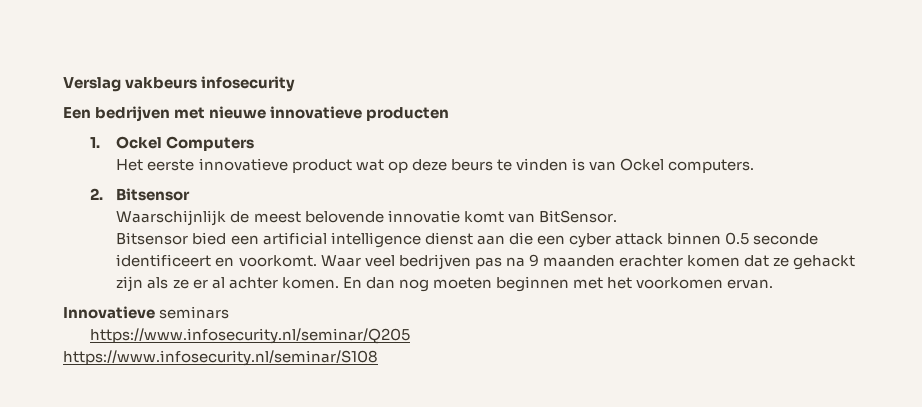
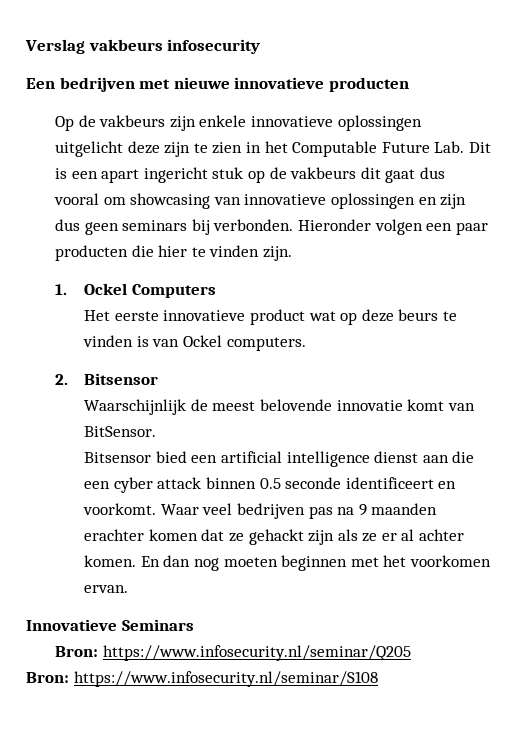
+ Op de vakbeurs zijn enkele innovatieve oplossingen uitgelicht deze zijn te zien in het Computable Future Lab. Dit is een apart ingericht stuk op de vakbeurs dit gaat dus vooral om showcasing van innovatieve oplossingen en zijn dus geen seminars bij verbonden. Hieronder volgen een paar producten die hier te vinden zijn.
- Innovatieve seminars
- https://www.infosecurity.nl/seminar/Q205
+ Innovatieve Seminars
+ Bron: https://www.infosecurity.nl/seminar/Q205
- https://www.infosecurity.nl/seminar/S108
+ Bron: https://www.infosecurity.nl/seminar/S108

